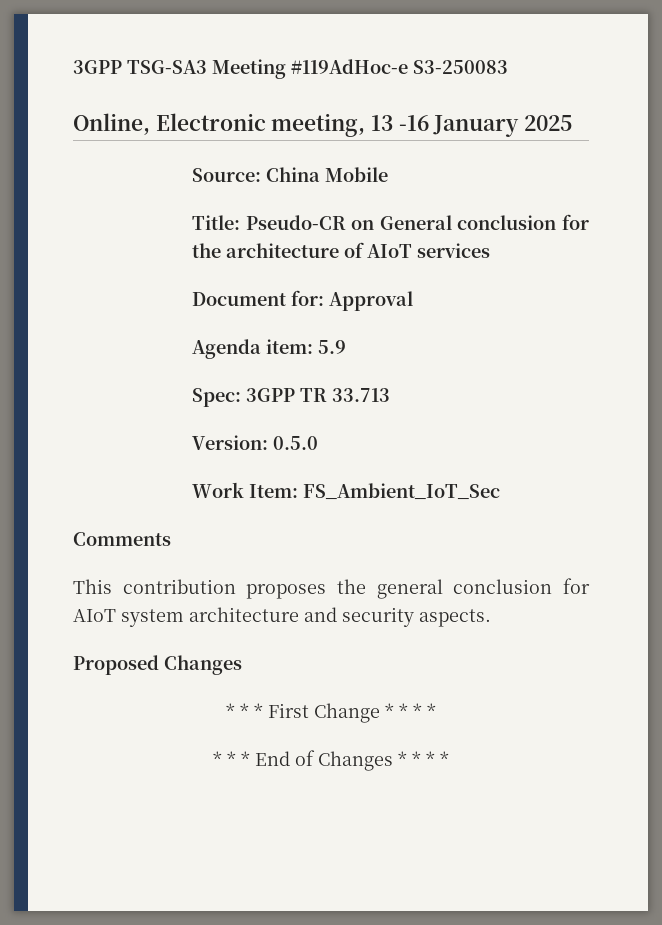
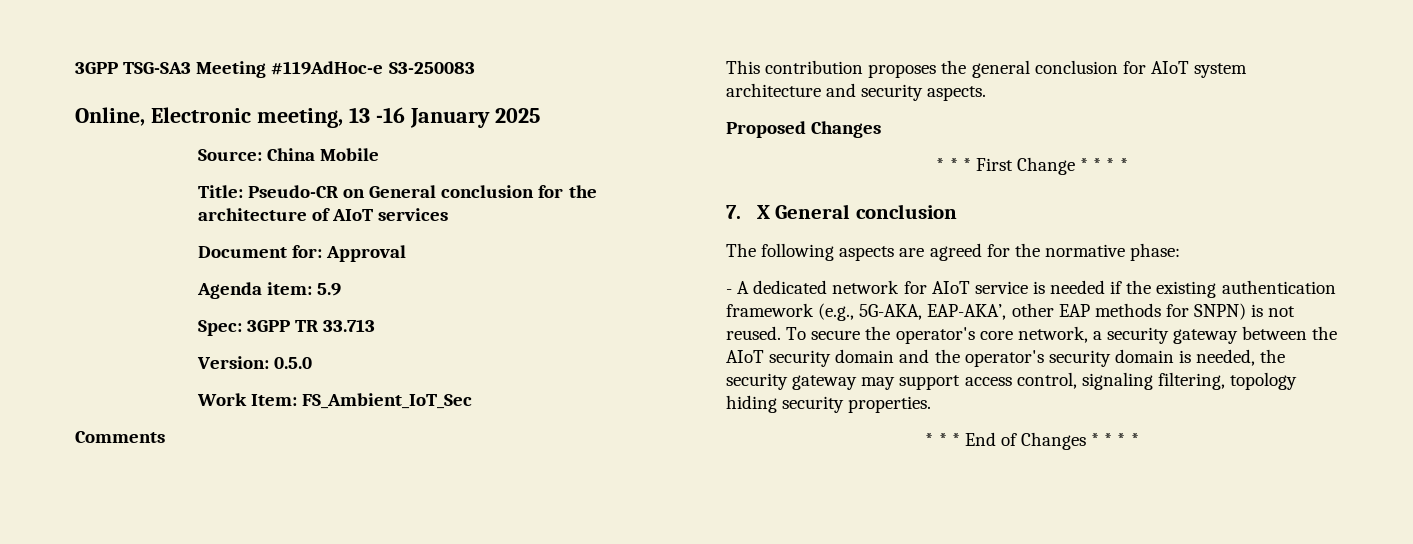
+ 7. X General conclusion
+ The following aspects are agreed for the normative phase:
+ - A dedicated network for AIoT service is needed if the existing authentication framework (e.g., 5G-AKA, EAP-AKA’, other EAP methods for SNPN) is not reused. To secure the operator's core network, a security gateway between the AIoT security domain and the operator's security domain is needed, the security gateway may support access control, signaling filtering, topology hiding security properties.

